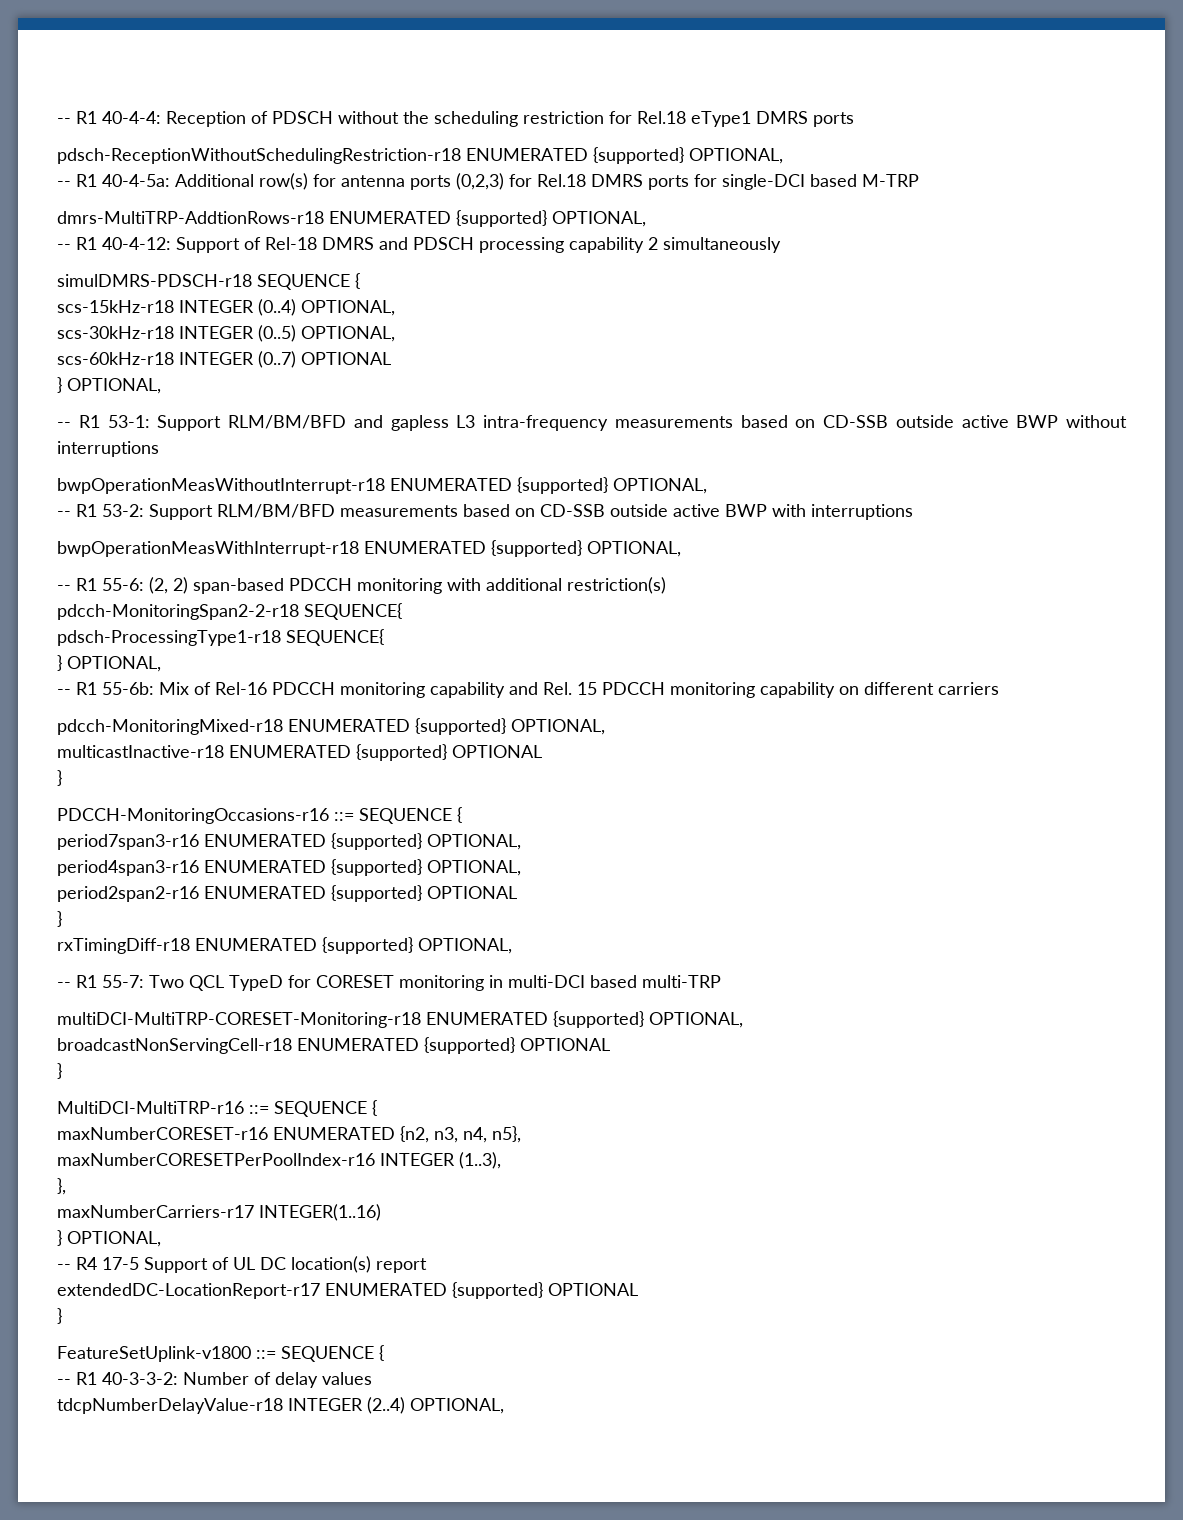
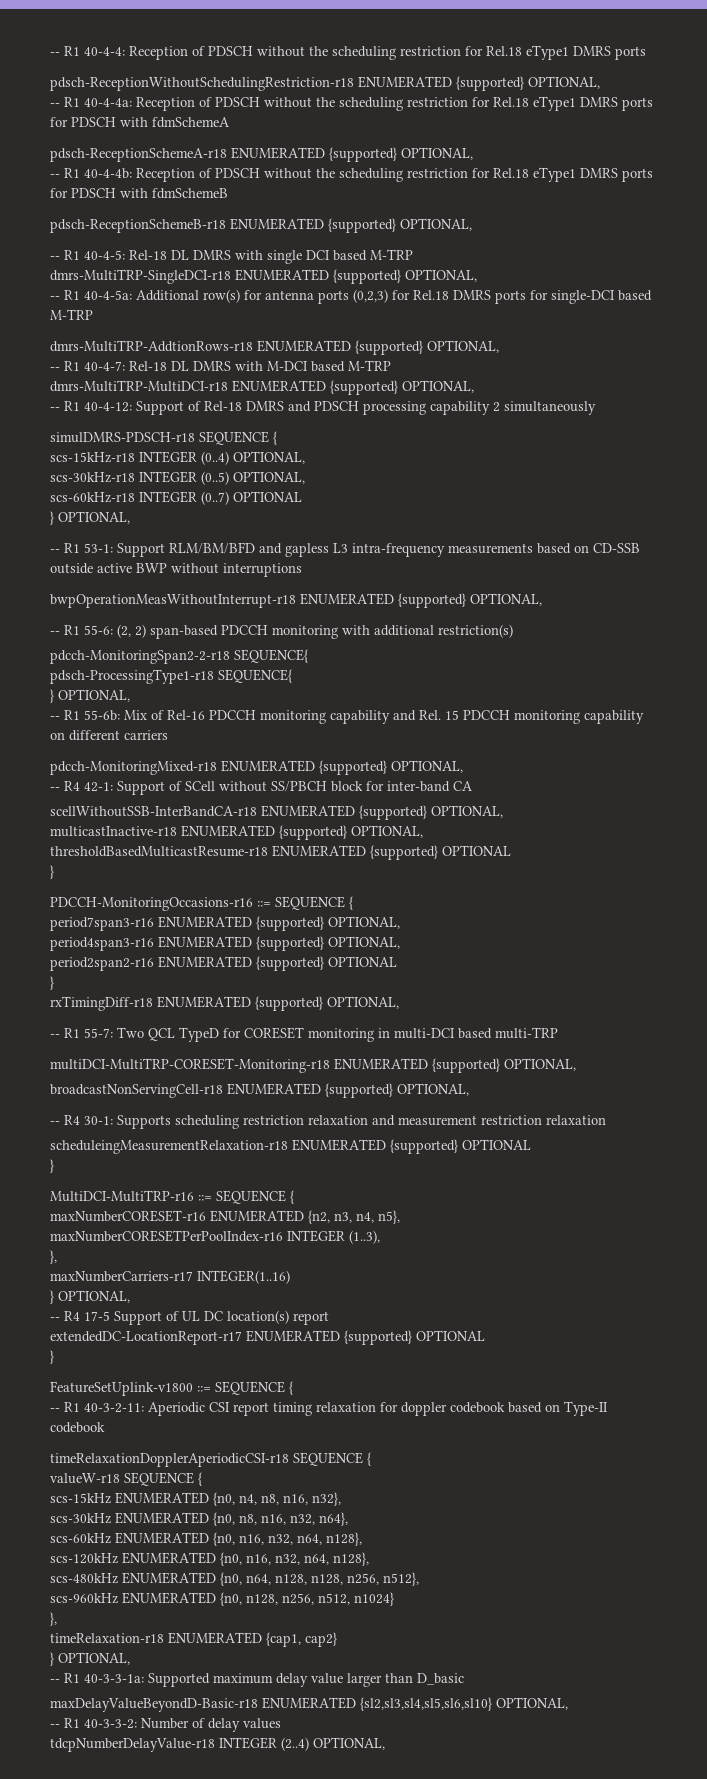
+ -- R1 40-4-4a: Reception of PDSCH without the scheduling restriction for Rel.18 eType1 DMRS ports for PDSCH with fdmSchemeA
+ pdsch-ReceptionSchemeA-r18 ENUMERATED {supported} OPTIONAL,
+ -- R1 40-4-4b: Reception of PDSCH without the scheduling restriction for Rel.18 eType1 DMRS ports for PDSCH with fdmSchemeB
+ pdsch-ReceptionSchemeB-r18 ENUMERATED {supported} OPTIONAL,
+ -- R1 40-4-5: Rel-18 DL DMRS with single DCI based M-TRP
+ dmrs-MultiTRP-SingleDCI-r18 ENUMERATED {supported} OPTIONAL,
+ -- R1 40-4-7: Rel-18 DL DMRS with M-DCI based M-TRP
+ dmrs-MultiTRP-MultiDCI-r18 ENUMERATED {supported} OPTIONAL,
- -- R1 53-2: Support RLM/BM/BFD measurements based on CD-SSB outside active BWP with interruptions
- bwpOperationMeasWithInterrupt-r18 ENUMERATED {supported} OPTIONAL,
+ -- R4 42-1: Support of SCell without SS/PBCH block for inter-band CA
+ scellWithoutSSB-InterBandCA-r18 ENUMERATED {supported} OPTIONAL,
- multicastInactive-r18 ENUMERATED {supported} OPTIONAL
+ multicastInactive-r18 ENUMERATED {supported} OPTIONAL,
+ thresholdBasedMulticastResume-r18 ENUMERATED {supported} OPTIONAL
- broadcastNonServingCell-r18 ENUMERATED {supported} OPTIONAL
+ broadcastNonServingCell-r18 ENUMERATED {supported} OPTIONAL,
+ -- R4 30-1: Supports scheduling restriction relaxation and measurement restriction relaxation
+ scheduleingMeasurementRelaxation-r18 ENUMERATED {supported} OPTIONAL
+ -- R1 40-3-2-11: Aperiodic CSI report timing relaxation for doppler codebook based on Type-II codebook
+ timeRelaxationDopplerAperiodicCSI-r18 SEQUENCE {
+ valueW-r18 SEQUENCE {
+ scs-15kHz ENUMERATED {n0, n4, n8, n16, n32},
+ scs-30kHz ENUMERATED {n0, n8, n16, n32, n64},
+ scs-60kHz ENUMERATED {n0, n16, n32, n64, n128},
+ scs-120kHz ENUMERATED {n0, n16, n32, n64, n128},
+ scs-480kHz ENUMERATED {n0, n64, n128, n128, n256, n512},
+ scs-960kHz ENUMERATED {n0, n128, n256, n512, n1024}
+ },
+ timeRelaxation-r18 ENUMERATED {cap1, cap2}
+ } OPTIONAL,
+ -- R1 40-3-3-1a: Supported maximum delay value larger than D_basic
+ maxDelayValueBeyondD-Basic-r18 ENUMERATED {sl2,sl3,sl4,sl5,sl6,sl10} OPTIONAL,

